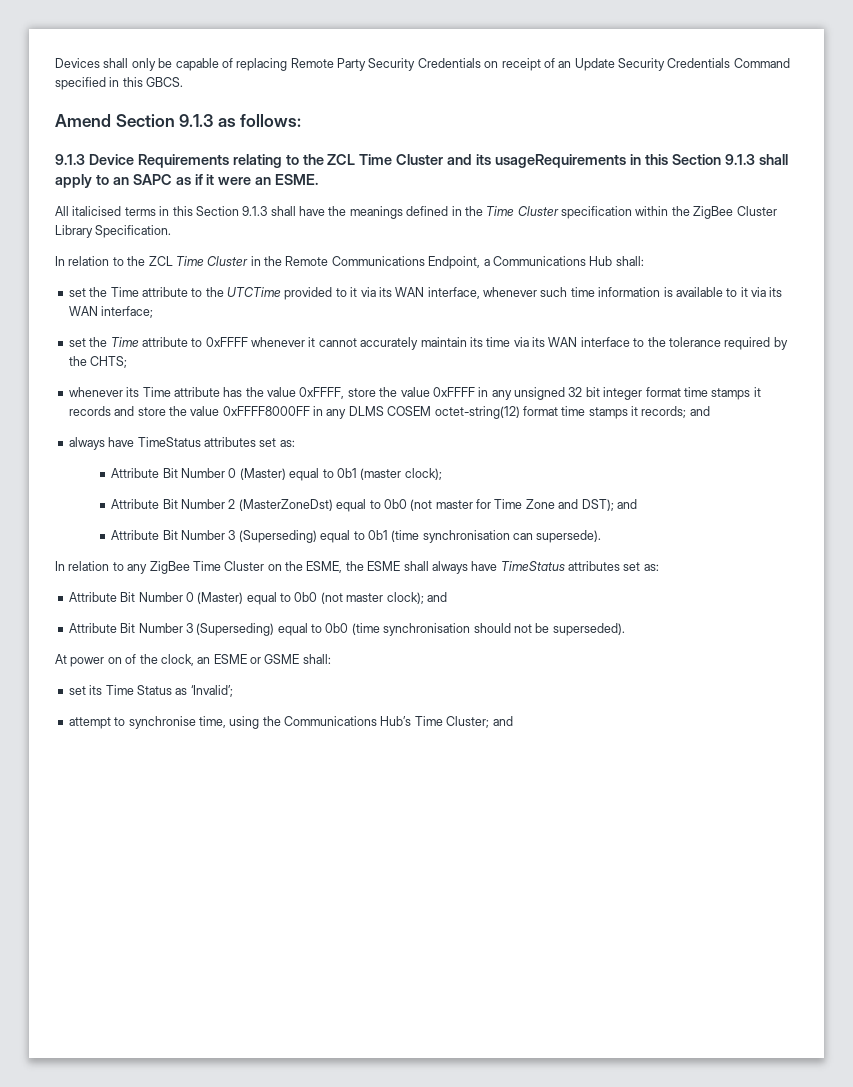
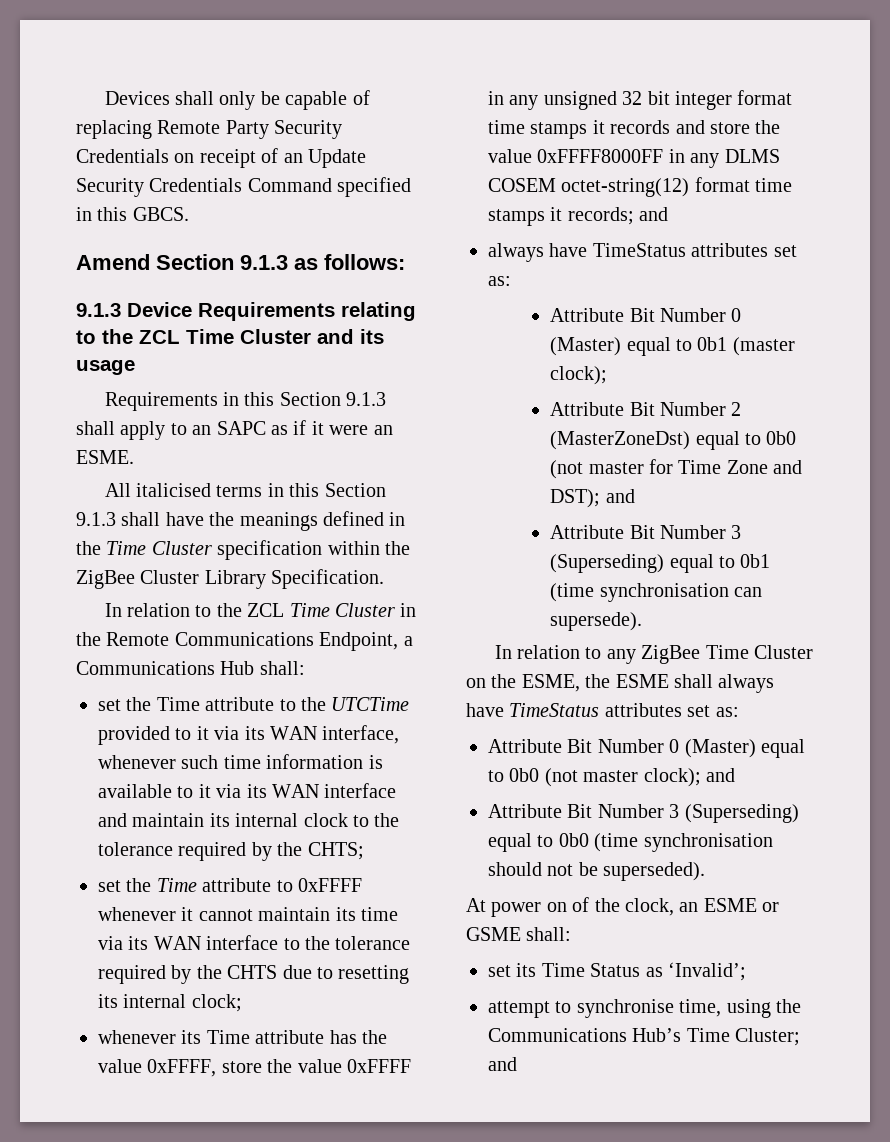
- 9.1.3 Device Requirements relating to the ZCL Time Cluster and its usageRequirements in this Section 9.1.3 shall apply to an SAPC as if it were an ESME.
+ 9.1.3 Device Requirements relating to the ZCL Time Cluster and its usage
+ Requirements in this Section 9.1.3 shall apply to an SAPC as if it were an ESME.
- set the Time attribute to the UTCTime provided to it via its WAN interface, whenever such time information is available to it via its WAN interface;
+ set the Time attribute to the UTCTime provided to it via its WAN interface, whenever such time information is available to it via its WAN interface and maintain its internal clock to the tolerance required by the CHTS;
- set the Time attribute to 0xFFFF whenever it cannot accurately maintain its time via its WAN interface to the tolerance required by the CHTS;
+ set the Time attribute to 0xFFFF whenever it cannot maintain its time via its WAN interface to the tolerance required by the CHTS due to resetting its internal clock;

